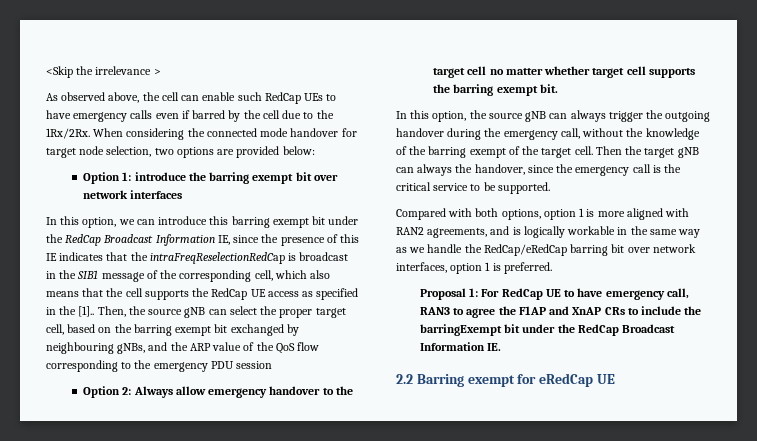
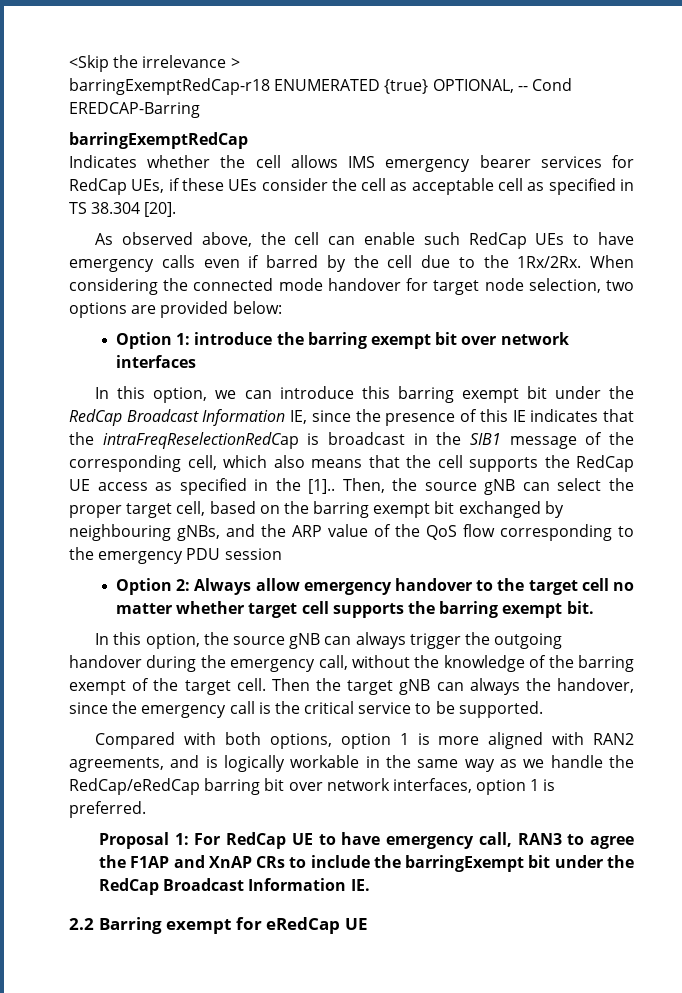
+ barringExemptRedCap-r18 ENUMERATED {true} OPTIONAL, -- Cond EREDCAP-Barring
+ barringExemptRedCap
+ Indicates whether the cell allows IMS emergency bearer services for RedCap UEs, if these UEs consider the cell as acceptable cell as specified in TS 38.304 [20].

